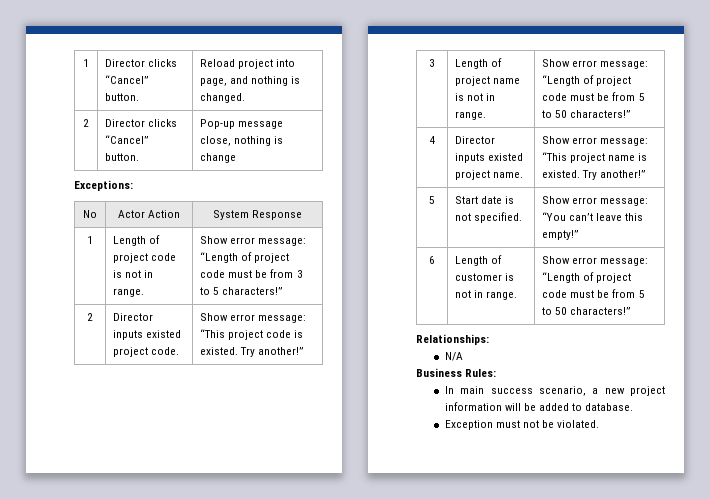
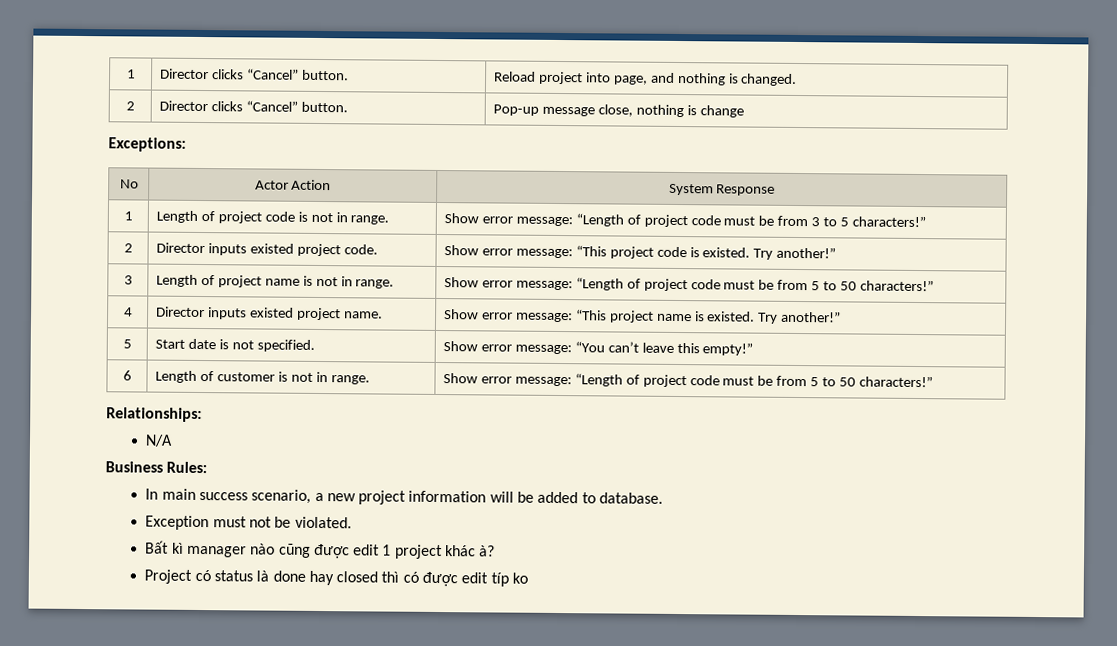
+ Bất kì manager nào cũng được edit 1 project khác à?
+ Project có status là done hay closed thì có được edit típ ko

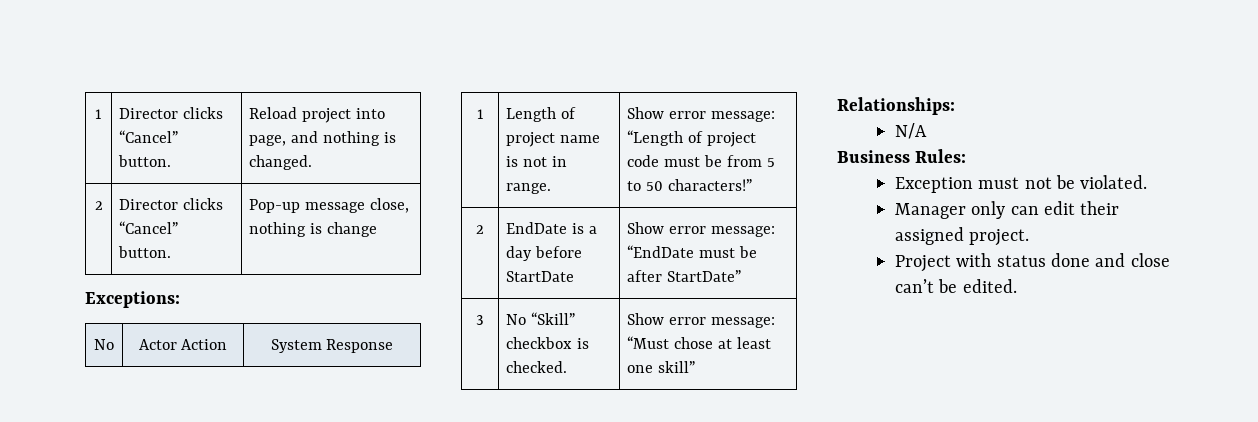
- 1 | Length of project code is not in range. | Show error message: “Length of project code must be from 3 to 5 characters!”
- 2 | Director inputs existed project code. | Show error message: “This project code is existed. Try another!”
- 3 | Length of project name is not in range. | Show error message: “Length of project code must be from 5 to 50 characters!”
+ 1 | Length of project name is not in range. | Show error message: “Length of project code must be from 5 to 50 characters!”
- 4 | Director inputs existed project name. | Show error message: “This project name is existed. Try another!”
- 5 | Start date is not specified. | Show error message: “You can’t leave this empty!”
- 6 | Length of customer is not in range. | Show error message: “Length of project code must be from 5 to 50 characters!”
+ 2 | EndDate is a day before StartDate | Show error message: “EndDate must be after StartDate”
+ 3 | No “Skill” checkbox is checked. | Show error message: “Must chose at least one skill”
  Relationships:
  N/A
  Business Rules:
- In main success scenario, a new project information will be added to database.
- Bất kì manager nào cũng được edit 1 project khác à?
- Project có status là done hay closed thì có được edit típ ko
+ Manager only can edit their assigned project.
+ Project with status done and close can’t be edited.

